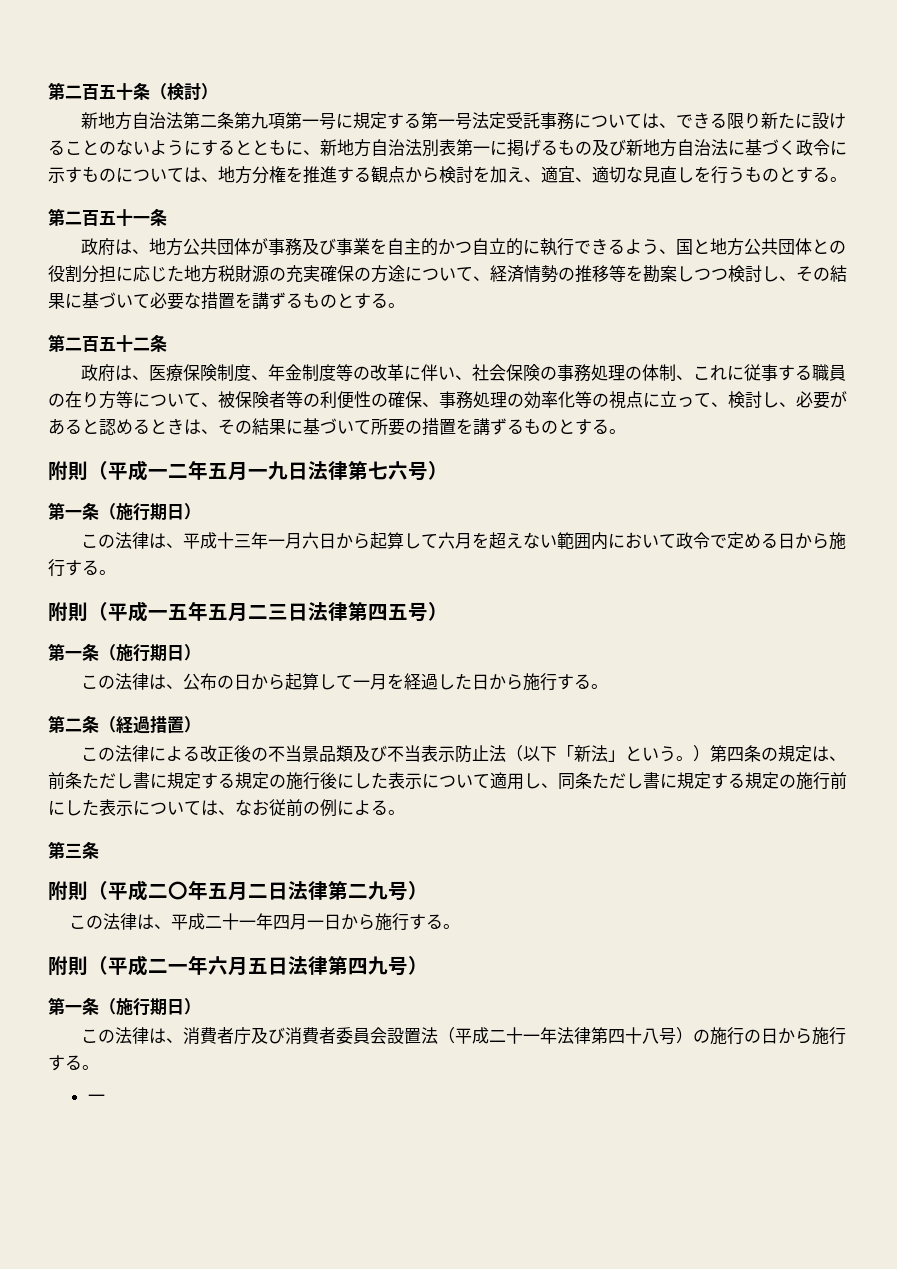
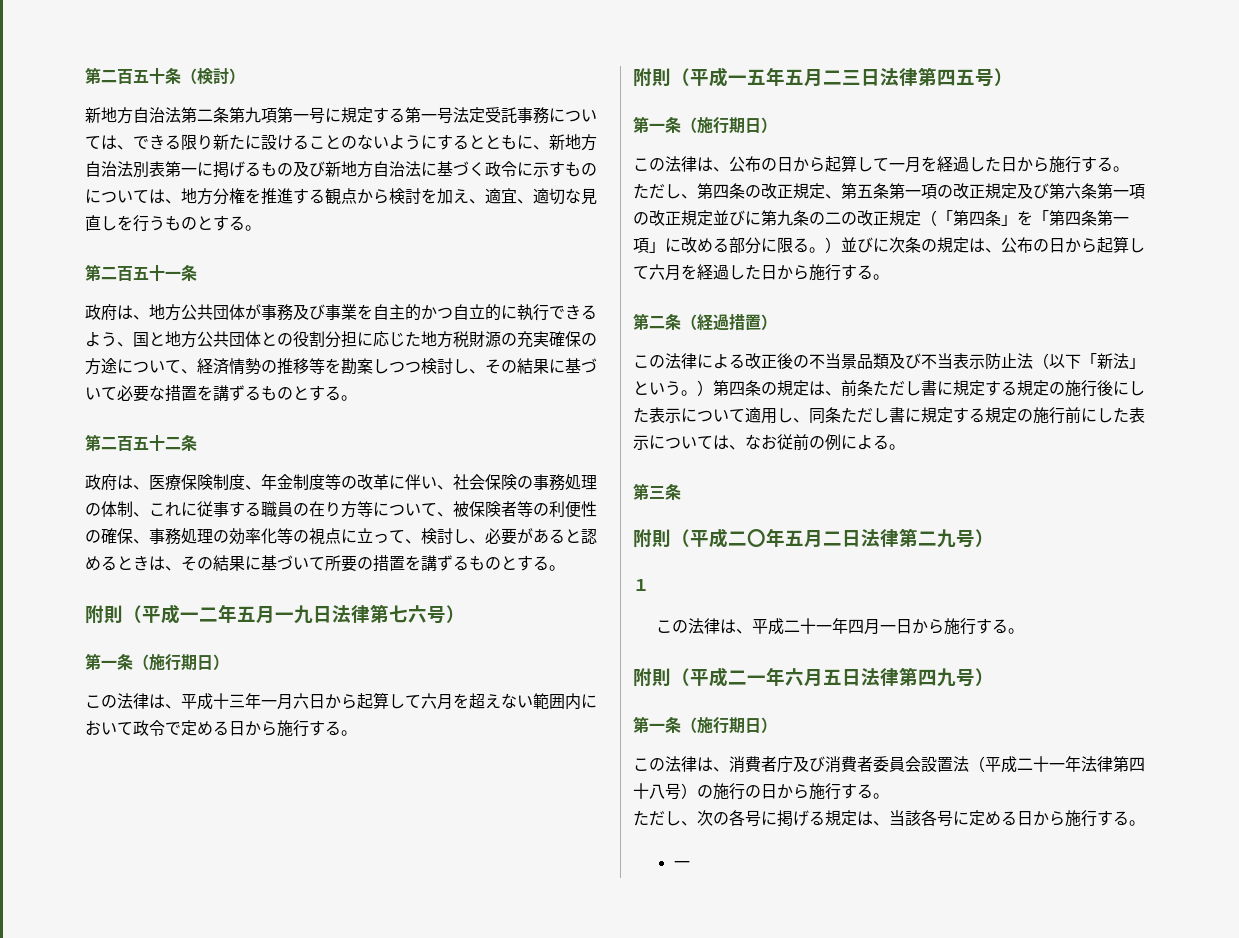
+ ただし、第四条の改正規定、第五条第一項の改正規定及び第六条第一項の改正規定並びに第九条の二の改正規定（「第四条」を「第四条第一項」に改める部分に限る。）並びに次条の規定は、公布の日から起算して六月を経過した日から施行する。
+ １
+ ただし、次の各号に掲げる規定は、当該各号に定める日から施行する。

